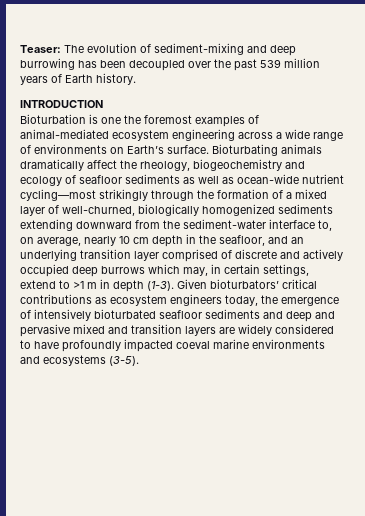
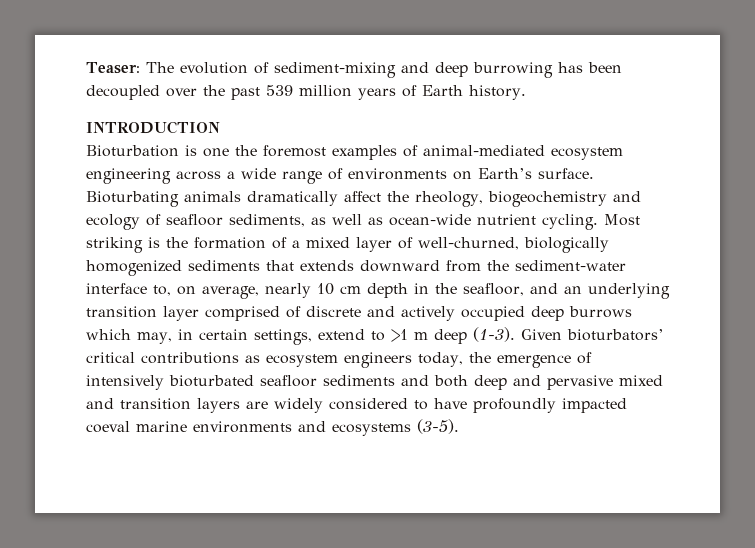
- Bioturbating animals dramatically affect the rheology, biogeochemistry and ecology of seafloor sediments as well as ocean-wide nutrient cycling—most strikingly through the formation of a mixed layer of well-churned, biologically homogenized sediments extending downward from the sediment-water interface to, on average, nearly 10 cm depth in the seafloor, and an underlying transition layer comprised of discrete and actively occupied deep burrows which may, in certain settings, extend to >1 m in depth (1-3).
+ Bioturbating animals dramatically affect the rheology, biogeochemistry and ecology of seafloor sediments, as well as ocean-wide nutrient cycling. Most striking is the formation of a mixed layer of well-churned, biologically homogenized sediments that extends downward from the sediment-water interface to, on average, nearly 10 cm depth in the seafloor, and an underlying transition layer comprised of discrete and actively occupied deep burrows which may, in certain settings, extend to >1 m deep (1-3).
- Given bioturbators’ critical contributions as ecosystem engineers today, the emergence of intensively bioturbated seafloor sediments and deep and pervasive mixed and transition layers are widely considered to have profoundly impacted coeval marine environments and ecosystems (3-5).
+ Given bioturbators’ critical contributions as ecosystem engineers today, the emergence of intensively bioturbated seafloor sediments and both deep and pervasive mixed and transition layers are widely considered to have profoundly impacted coeval marine environments and ecosystems (3-5).

